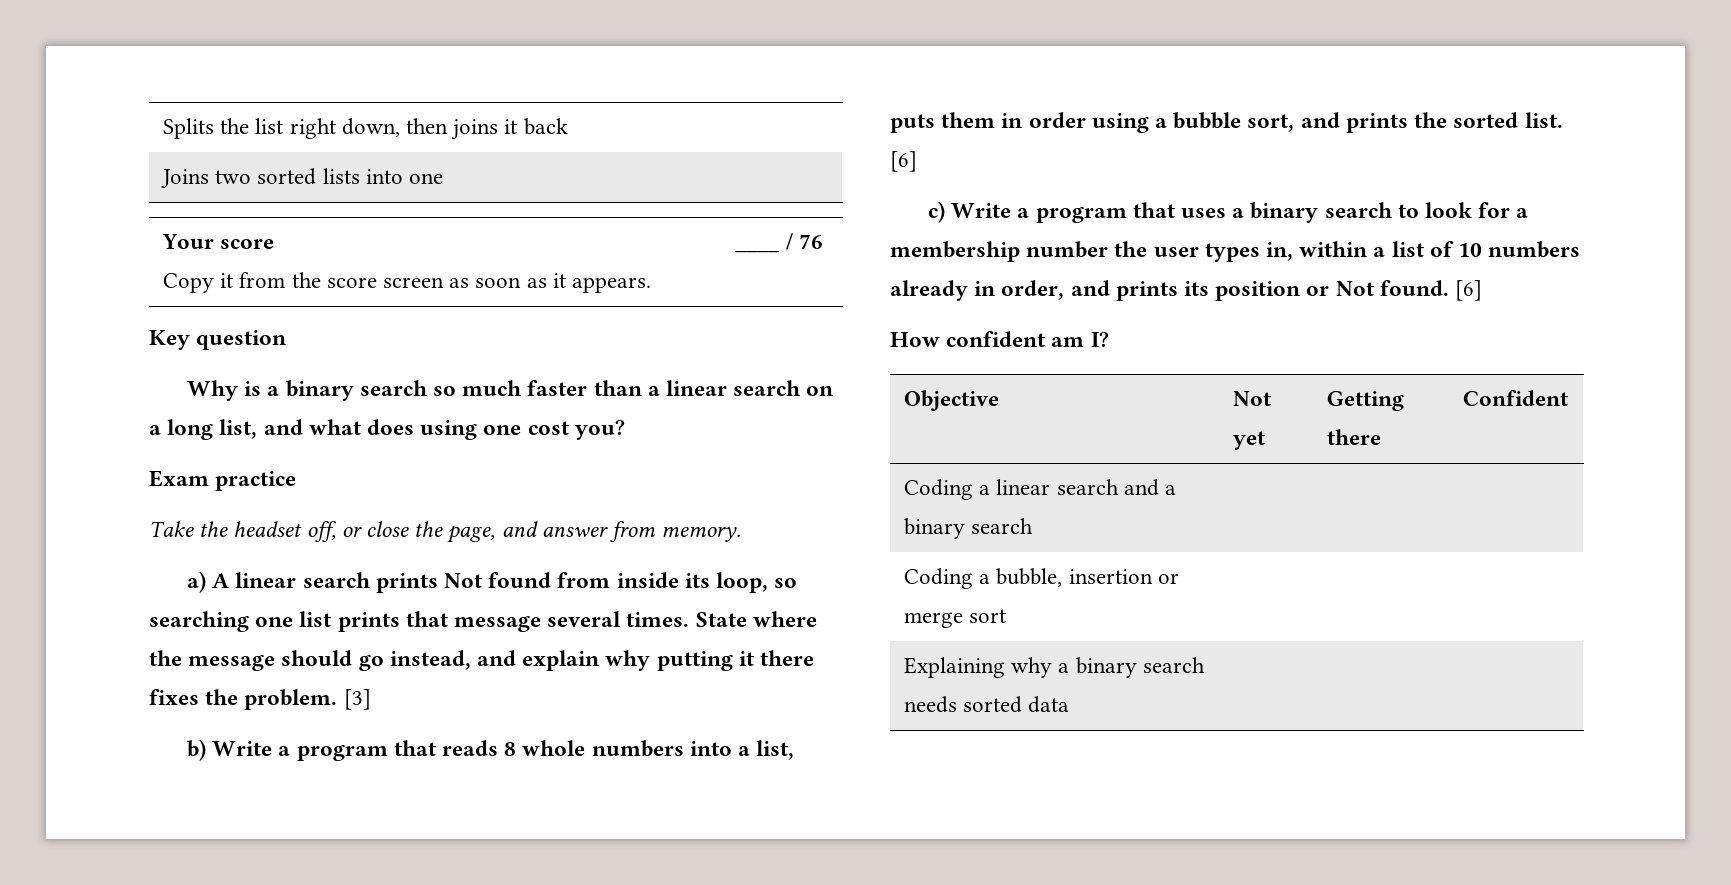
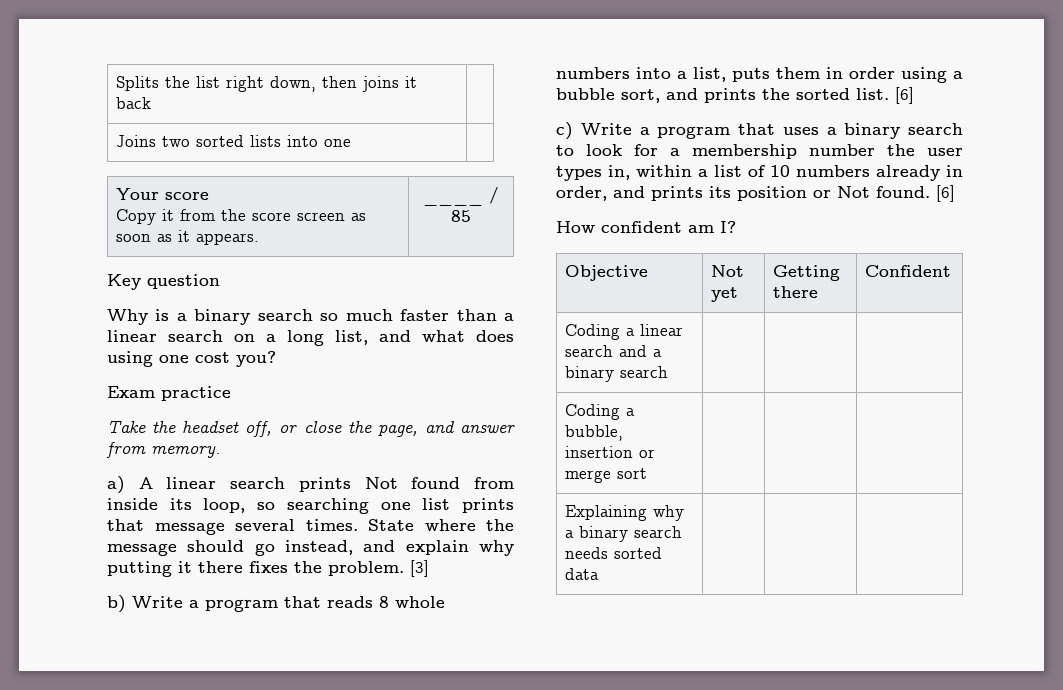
  Your score
- Copy it from the score screen as soon as it appears. | ____ / 76
+ Copy it from the score screen as soon as it appears. | ____ / 85

